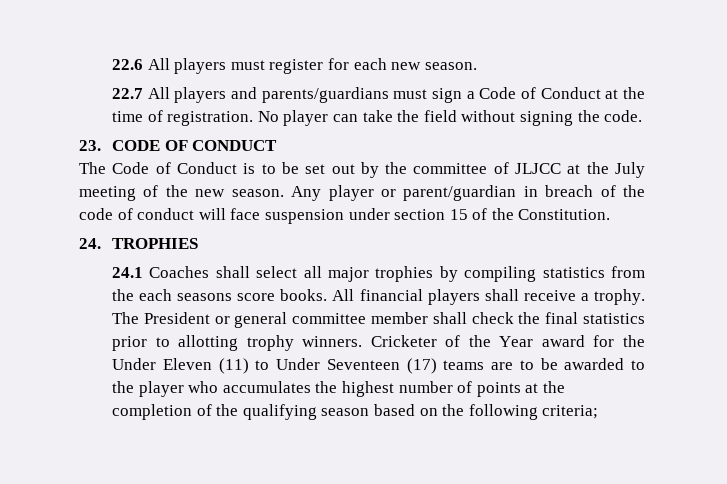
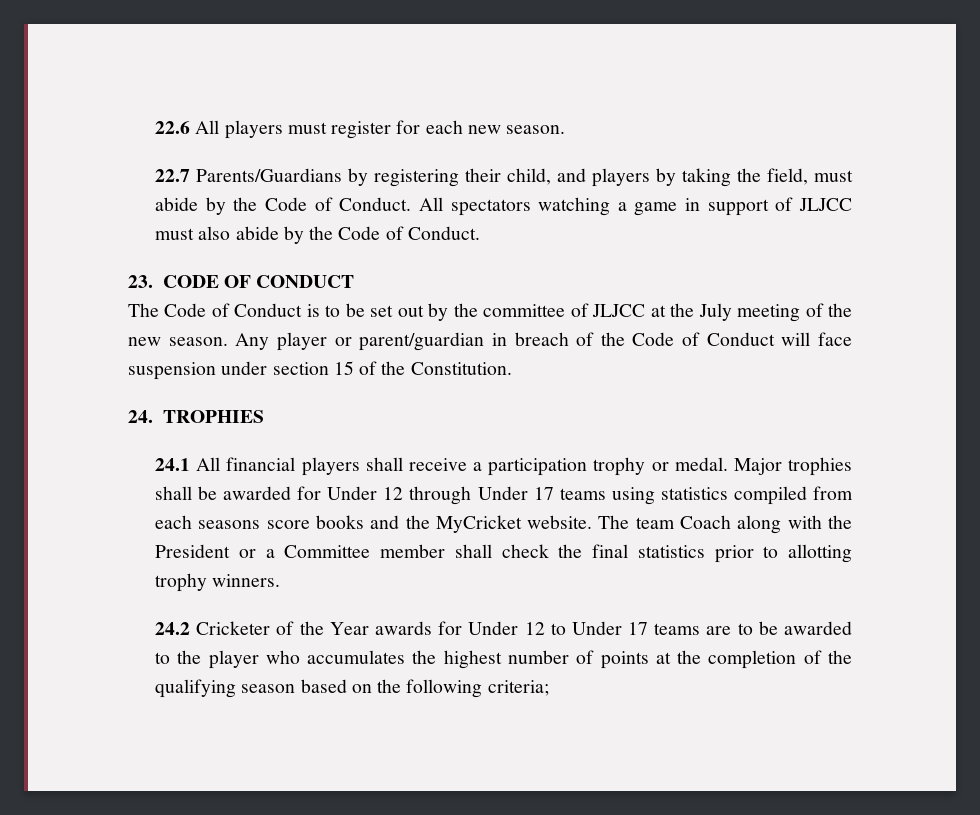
- 22.7 All players and parents/guardians must sign a Code of Conduct at the time of registration. No player can take the field without signing the code.
+ 22.7 Parents/Guardians by registering their child, and players by taking the field, must abide by the Code of Conduct. All spectators watching a game in support of JLJCC must also abide by the Code of Conduct.
- Any player or parent/guardian in breach of the code of conduct will face suspension under section 15 of the Constitution.
+ Any player or parent/guardian in breach of the Code of Conduct will face suspension under section 15 of the Constitution.
- 24.1 Coaches shall select all major trophies by compiling statistics from the each seasons score books. All financial players shall receive a trophy. The President or general committee member shall check the final statistics prior to allotting trophy winners. Cricketer of the Year award for the Under Eleven (11) to Under Seventeen (17) teams are to be awarded to the player who accumulates the highest number of points at the completion of the qualifying season based on the following criteria;
+ 24.1 All financial players shall receive a participation trophy or medal. Major trophies shall be awarded for Under 12 through Under 17 teams using statistics compiled from each seasons score books and the MyCricket website. The team Coach along with the President or a Committee member shall check the final statistics prior to allotting trophy winners.
+ 24.2 Cricketer of the Year awards for Under 12 to Under 17 teams are to be awarded to the player who accumulates the highest number of points at the completion of the qualifying season based on the following criteria;

